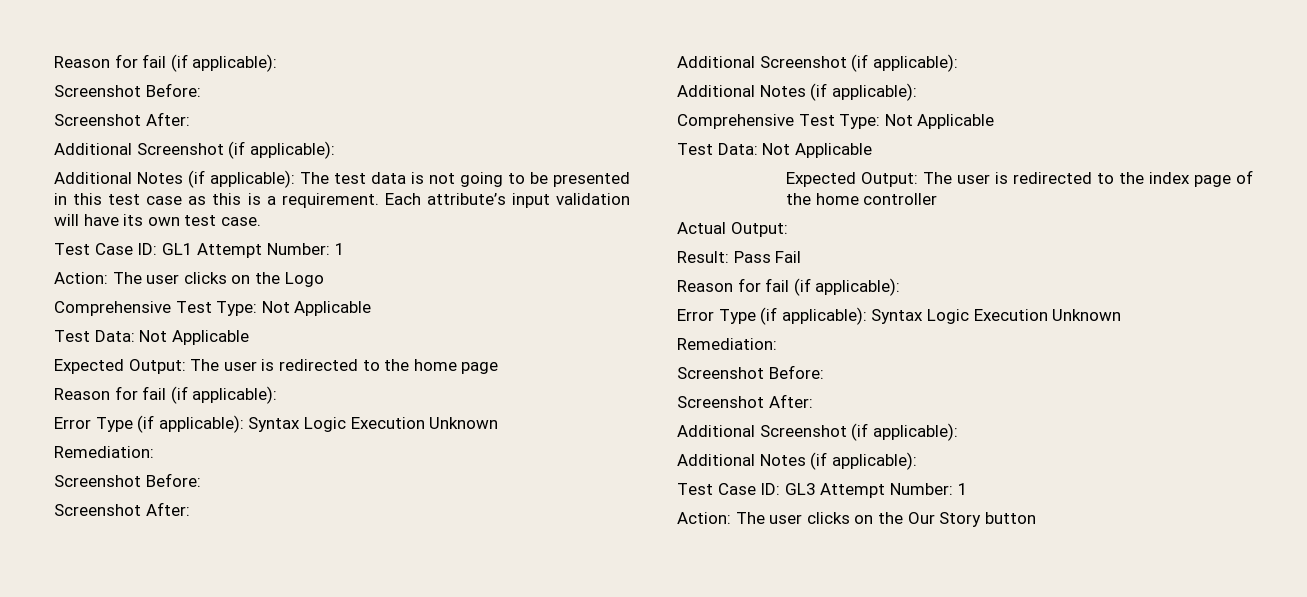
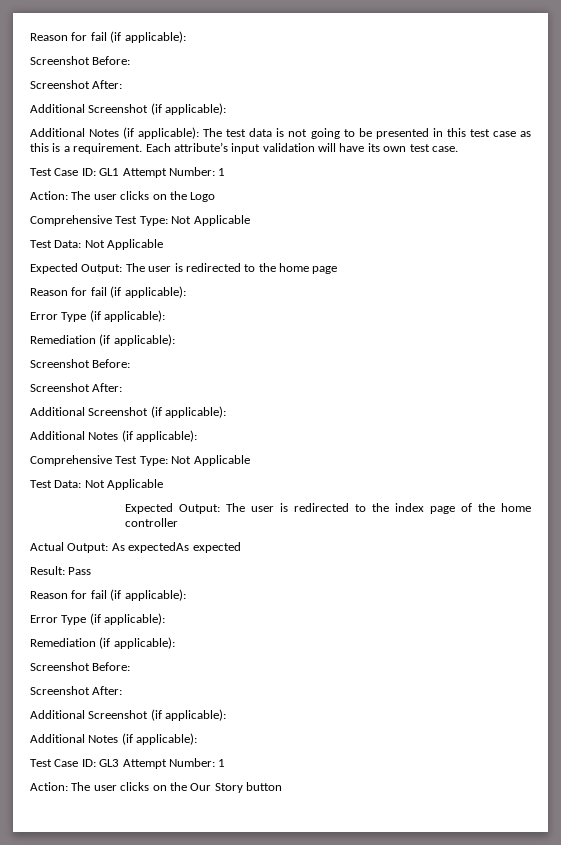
  Expected Output: The user is redirected to the home page
  Reason for fail (if applicable):
- Error Type (if applicable): Syntax Logic Execution Unknown
- Remediation:
+ Error Type (if applicable):
+ Remediation (if applicable):
- Actual Output:
+ Actual Output: As expectedAs expected
- Result: Pass Fail
+ Result: Pass
  Reason for fail (if applicable):
- Error Type (if applicable): Syntax Logic Execution Unknown
- Remediation:
+ Error Type (if applicable):
+ Remediation (if applicable):

